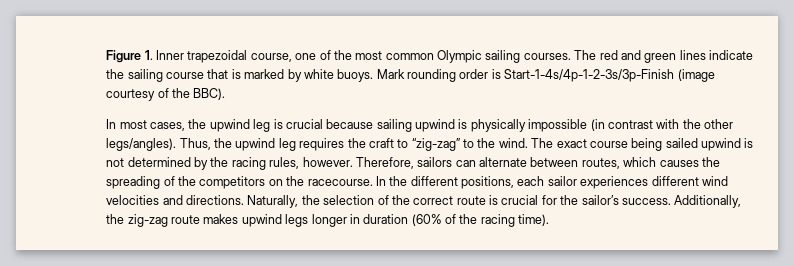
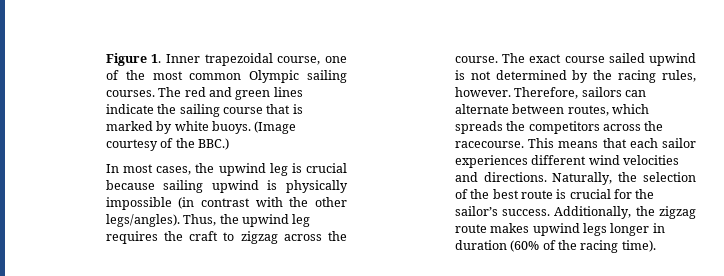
- Mark rounding order is Start-1-4s/4p-1-2-3s/3p-Finish (image courtesy of the BBC).
+ (Image courtesy of the BBC.)
- Thus, the upwind leg requires the craft to “zig-zag” to the wind.
+ Thus, the upwind leg requires the craft to zigzag across the course.
- The exact course being sailed upwind is not determined by the racing rules, however.
+ The exact course sailed upwind is not determined by the racing rules, however.
- Therefore, sailors can alternate between routes, which causes the spreading of the competitors on the racecourse.
+ Therefore, sailors can alternate between routes, which spreads the competitors across the racecourse.
- In the different positions, each sailor experiences different wind velocities and directions.
+ This means that each sailor experiences different wind velocities and directions.
- Naturally, the selection of the correct route is crucial for the sailor’s success.
+ Naturally, the selection of the best route is crucial for the sailor’s success.
- Additionally, the zig-zag route makes upwind legs longer in duration (60% of the racing time).
+ Additionally, the zigzag route makes upwind legs longer in duration (60% of the racing time).

